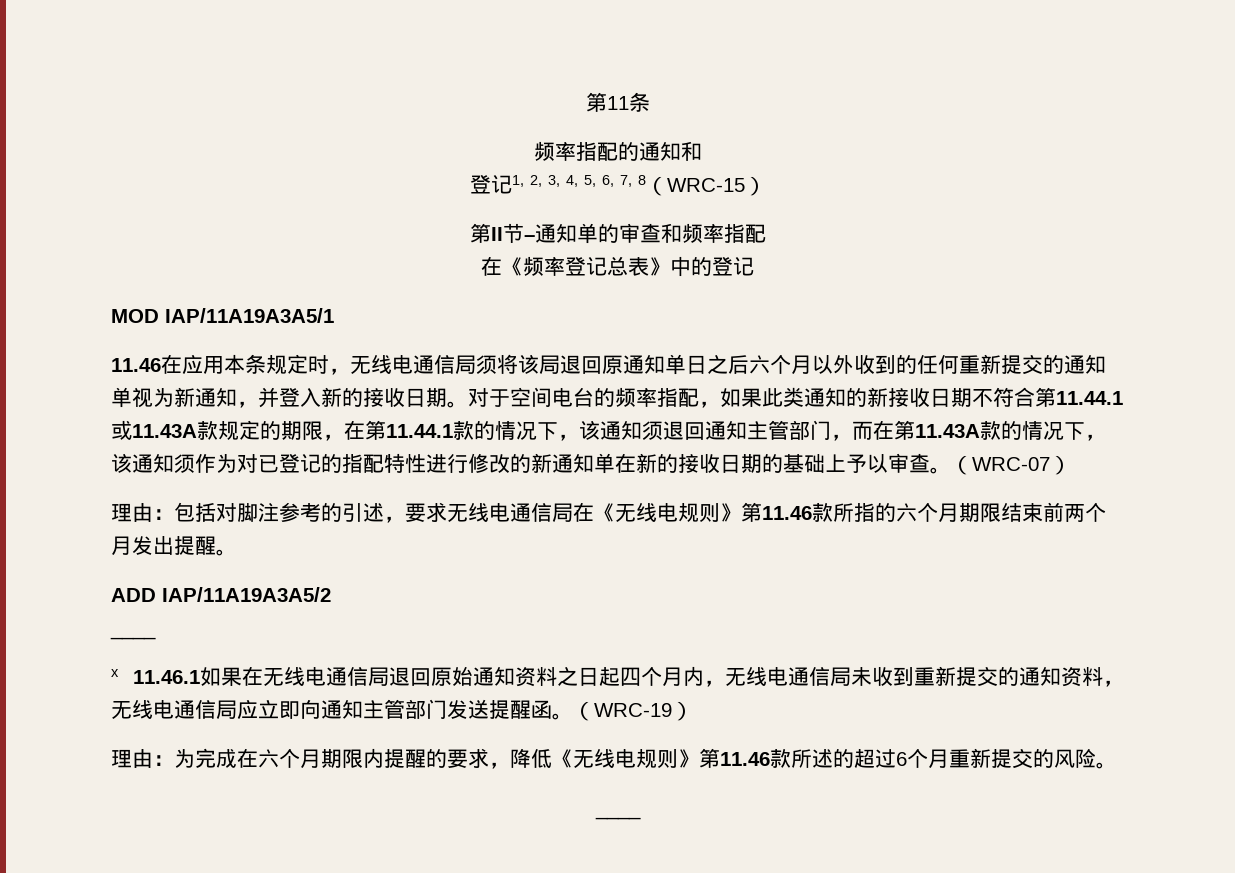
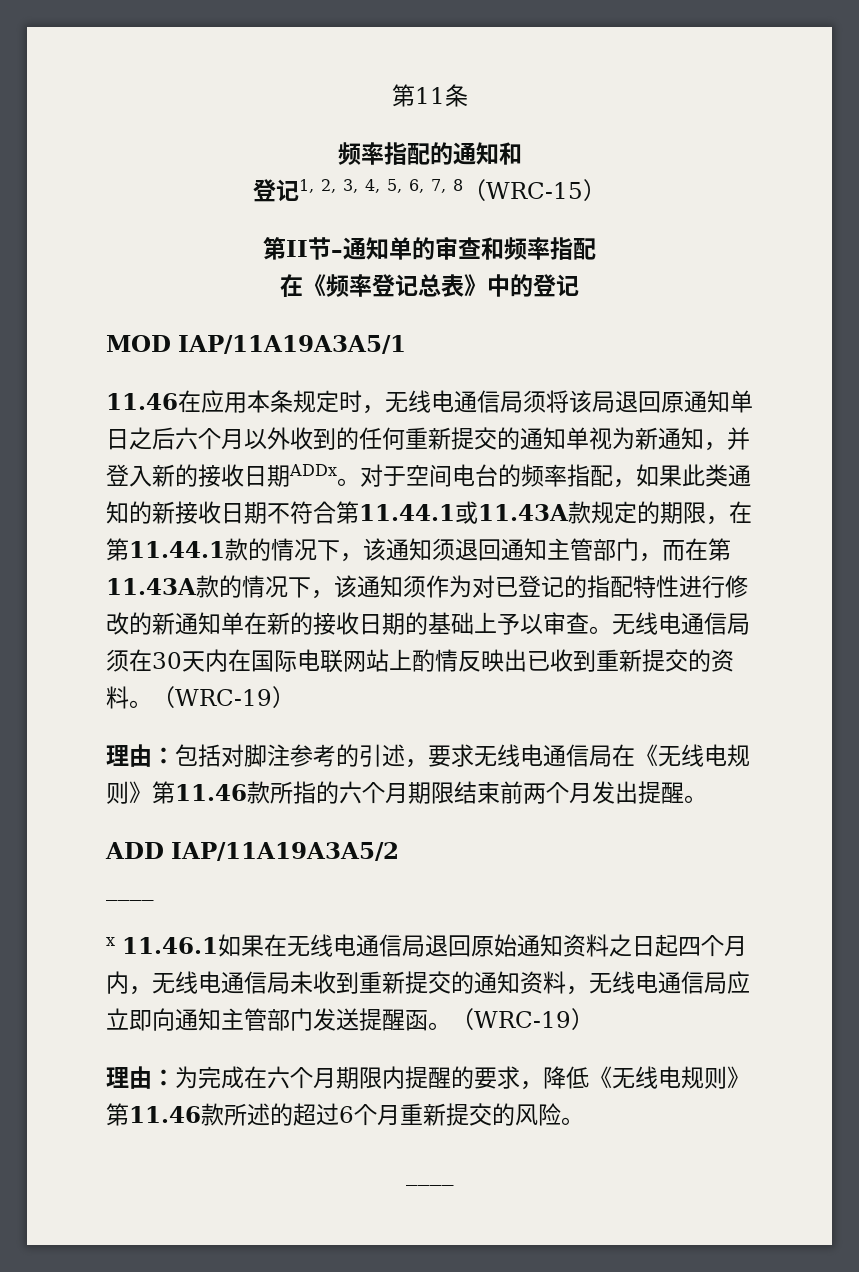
- 11.46在应用本条规定时，无线电通信局须将该局退回原通知单日之后六个月以外收到的任何重新提交的通知单视为新通知，并登入新的接收日期。
+ 11.46在应用本条规定时，无线电通信局须将该局退回原通知单日之后六个月以外收到的任何重新提交的通知单视为新通知，并登入新的接收日期ADDx。
- （WRC-07）
+ 无线电通信局须在30天内在国际电联网站上酌情反映出已收到重新提交的资料。（WRC-19）

